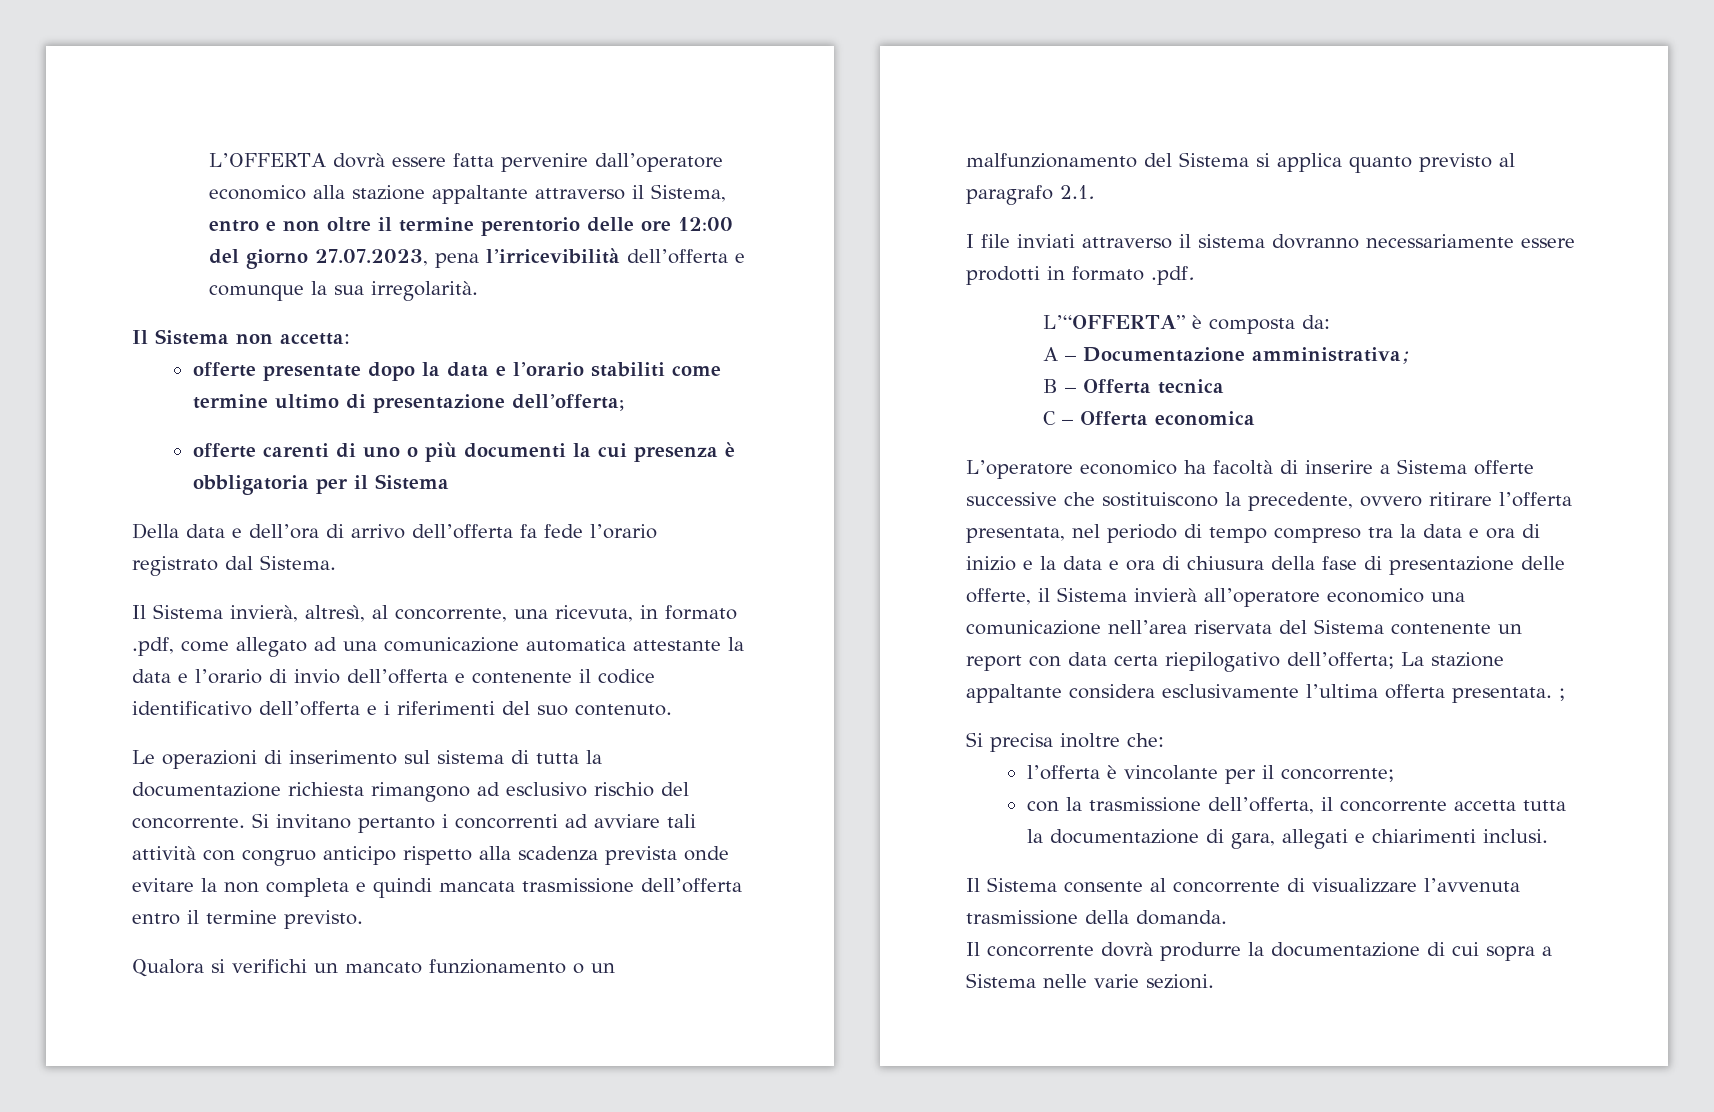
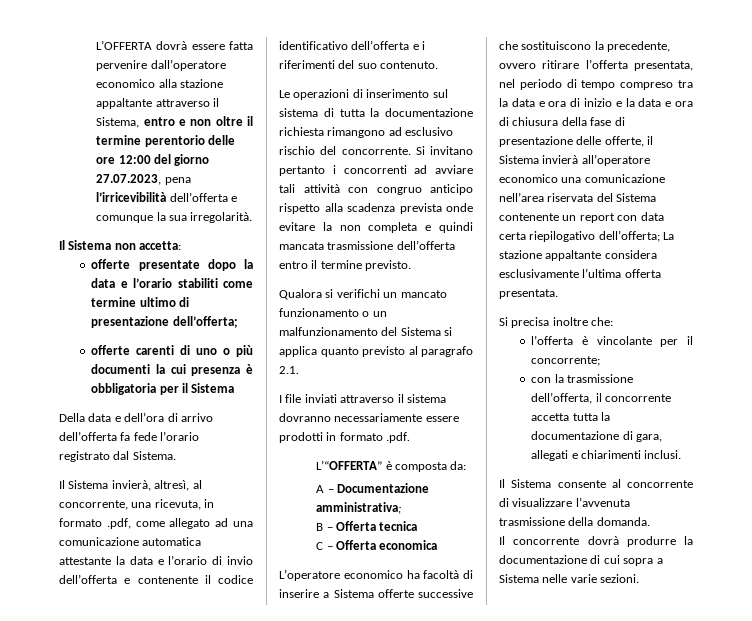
- La stazione appaltante considera esclusivamente l’ultima offerta presentata. ;
+ La stazione appaltante considera esclusivamente l’ultima offerta presentata.

